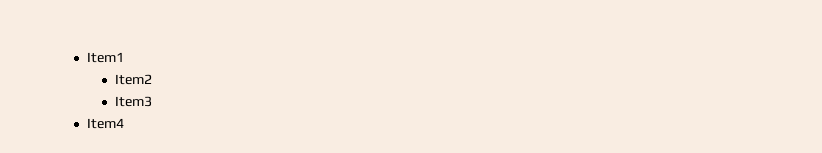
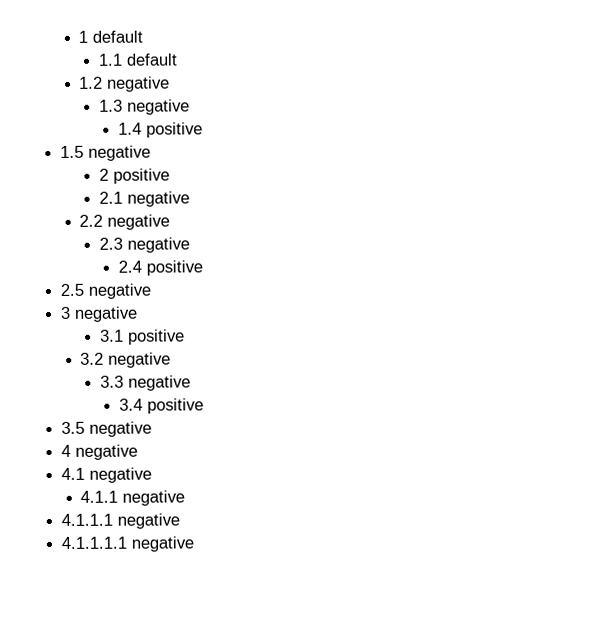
- Item1
- Item2
- Item3
- Item4
+ 1 default
+ 1.1 default
+ 1.2 negative
+ 1.3 negative
+ 1.4 positive
+ 1.5 negative
+ 2 positive
+ 2.1 negative
+ 2.2 negative
+ 2.3 negative
+ 2.4 positive
+ 2.5 negative
+ 3 negative
+ 3.1 positive
+ 3.2 negative
+ 3.3 negative
+ 3.4 positive
+ 3.5 negative
+ 4 negative
+ 4.1 negative
+ 4.1.1 negative
+ 4.1.1.1 negative
+ 4.1.1.1.1 negative

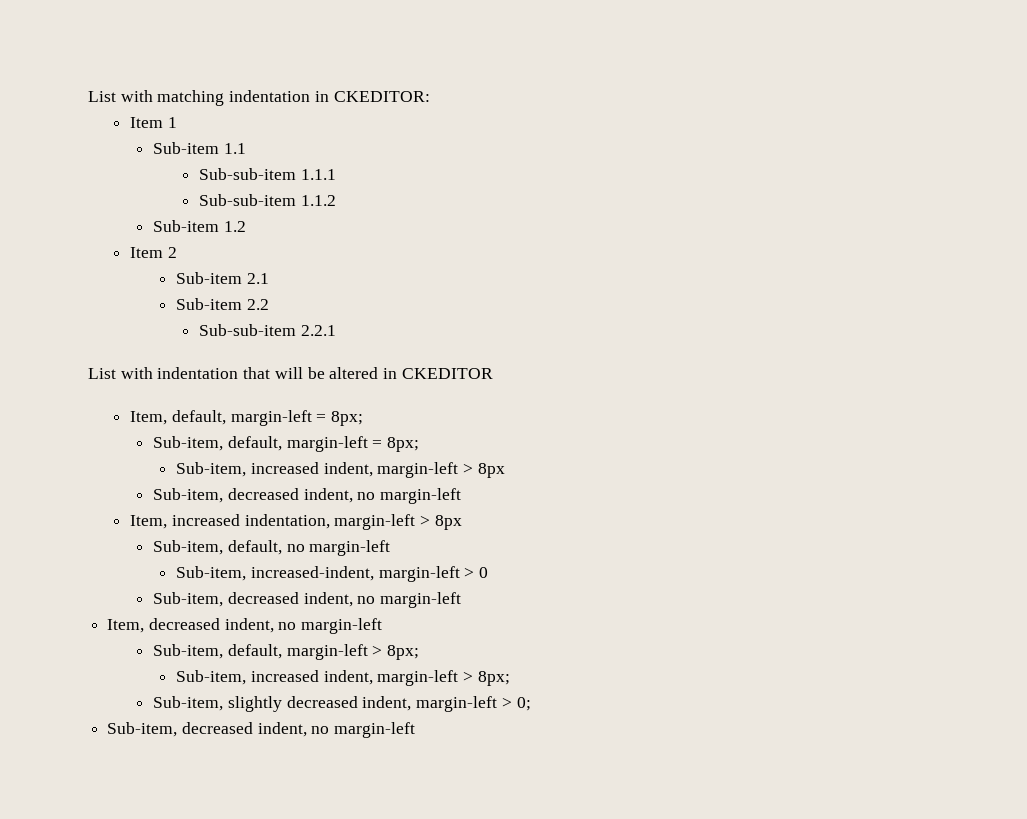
- 1 default
- 1.1 default
- 1.2 negative
- 1.3 negative
- 1.4 positive
- 1.5 negative
- 2 positive
- 2.1 negative
- 2.2 negative
- 2.3 negative
- 2.4 positive
- 2.5 negative
- 3 negative
- 3.1 positive
- 3.2 negative
- 3.3 negative
- 3.4 positive
- 3.5 negative
- 4 negative
- 4.1 negative
- 4.1.1 negative
- 4.1.1.1 negative
- 4.1.1.1.1 negative
+ List with matching indentation in CKEDITOR:
+ Item 1
+ Sub-item 1.1
+ Sub-sub-item 1.1.1
+ Sub-sub-item 1.1.2
+ Sub-item 1.2
+ Item 2
+ Sub-item 2.1
+ Sub-item 2.2
+ Sub-sub-item 2.2.1
+ List with indentation that will be altered in CKEDITOR
+ Item, default, margin-left = 8px;
+ Sub-item, default, margin-left = 8px;
+ Sub-item, increased indent, margin-left > 8px
+ Sub-item, decreased indent, no margin-left
+ Item, increased indentation, margin-left > 8px
+ Sub-item, default, no margin-left
+ Sub-item, increased-indent, margin-left > 0
+ Sub-item, decreased indent, no margin-left
+ Item, decreased indent, no margin-left
+ Sub-item, default, margin-left > 8px;
+ Sub-item, increased indent, margin-left > 8px;
+ Sub-item, slightly decreased indent, margin-left > 0;
+ Sub-item, decreased indent, no margin-left

